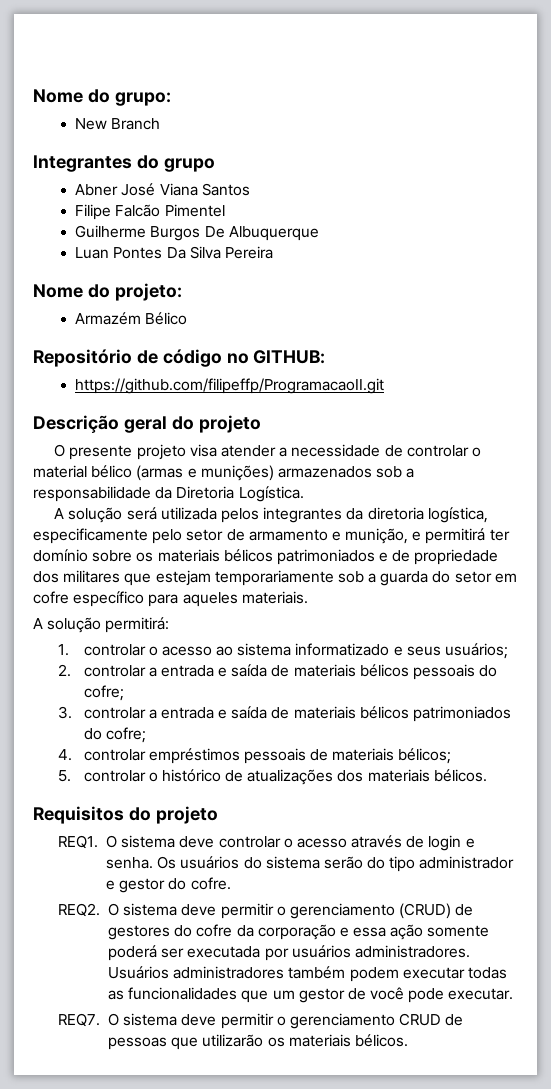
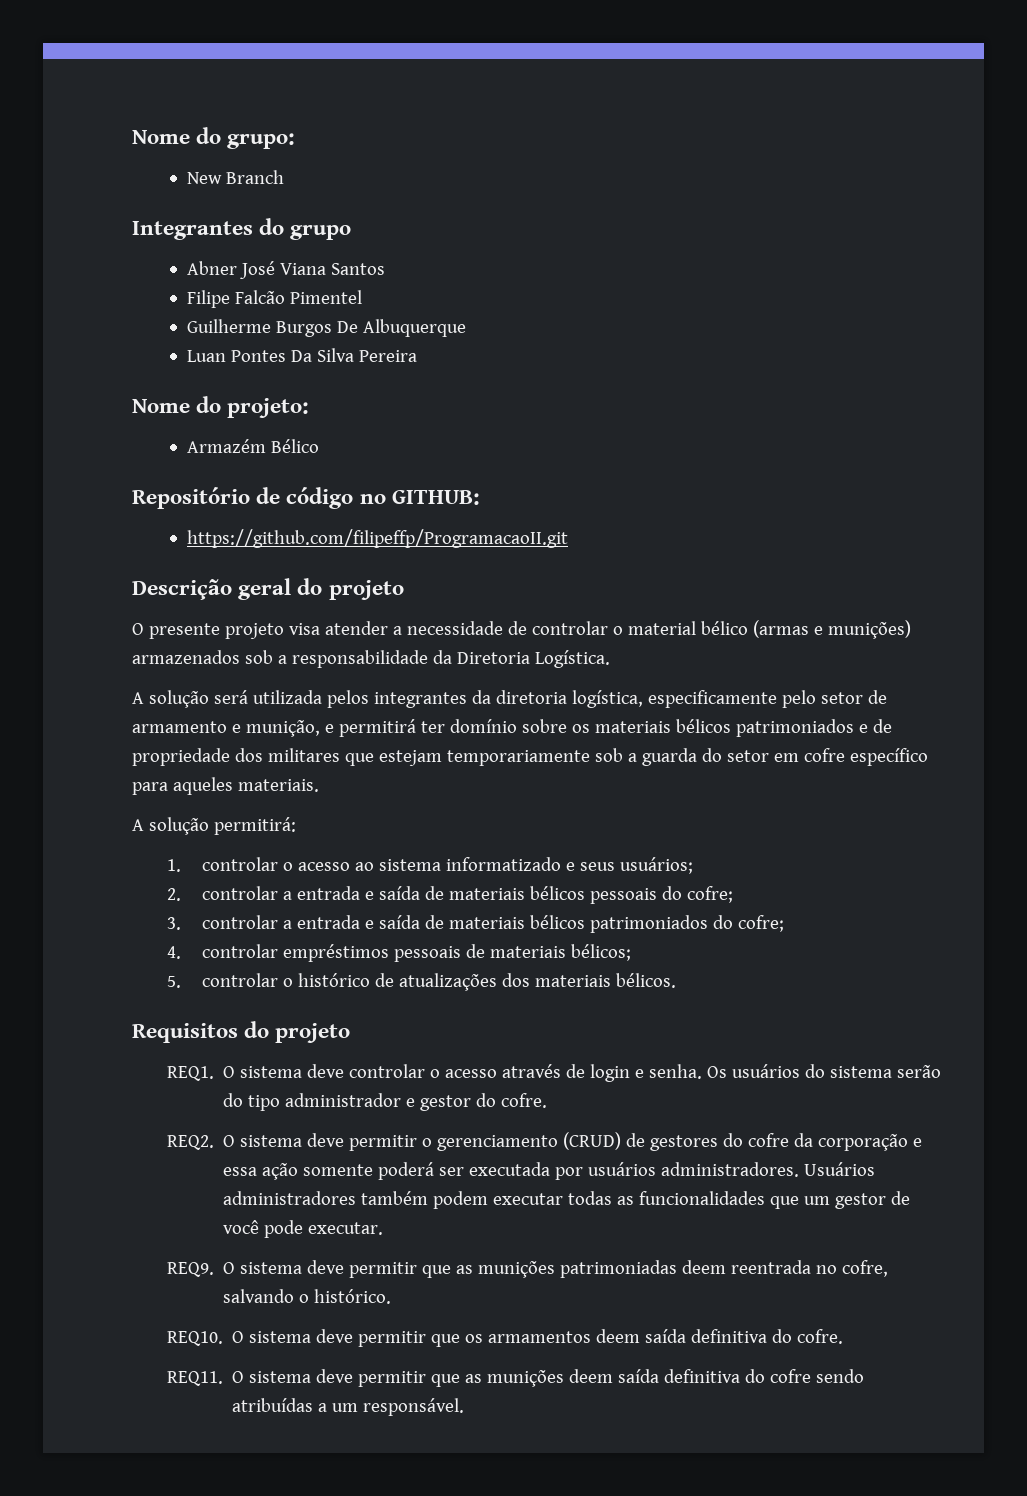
- REQ7. O sistema deve permitir o gerenciamento CRUD de pessoas que utilizarão os materiais bélicos.
+ REQ9. O sistema deve permitir que as munições patrimoniadas deem reentrada no cofre, salvando o histórico.
+ REQ10. O sistema deve permitir que os armamentos deem saída definitiva do cofre.
+ REQ11. O sistema deve permitir que as munições deem saída definitiva do cofre sendo atribuídas a um responsável.

